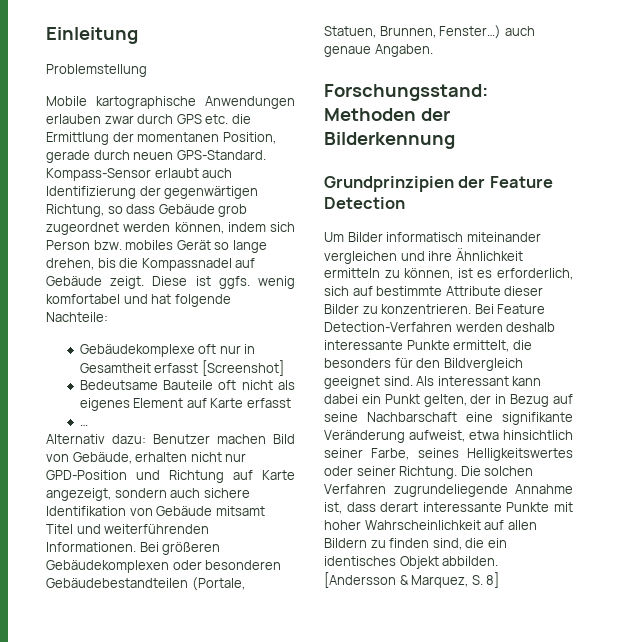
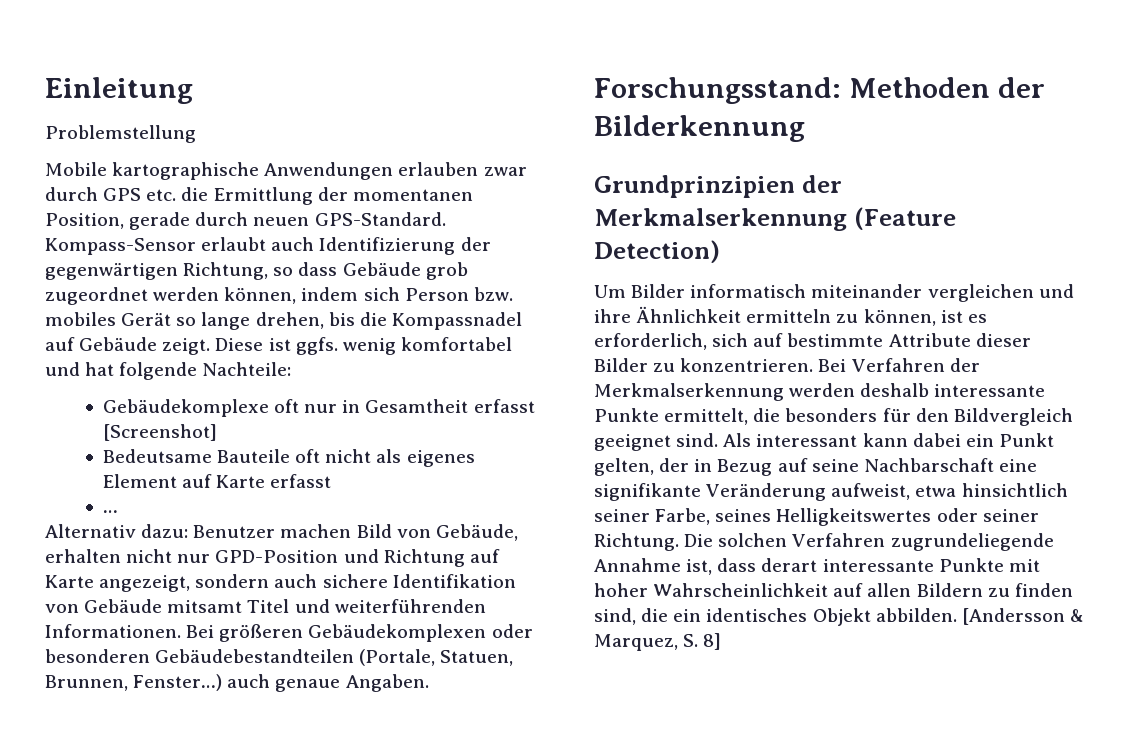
- Grundprinzipien der Feature Detection
+ Grundprinzipien der Merkmalserkennung (Feature Detection)
- Bei Feature Detection-Verfahren werden deshalb interessante Punkte ermittelt, die besonders für den Bildvergleich geeignet sind.
+ Bei Verfahren der Merkmalserkennung werden deshalb interessante Punkte ermittelt, die besonders für den Bildvergleich geeignet sind.

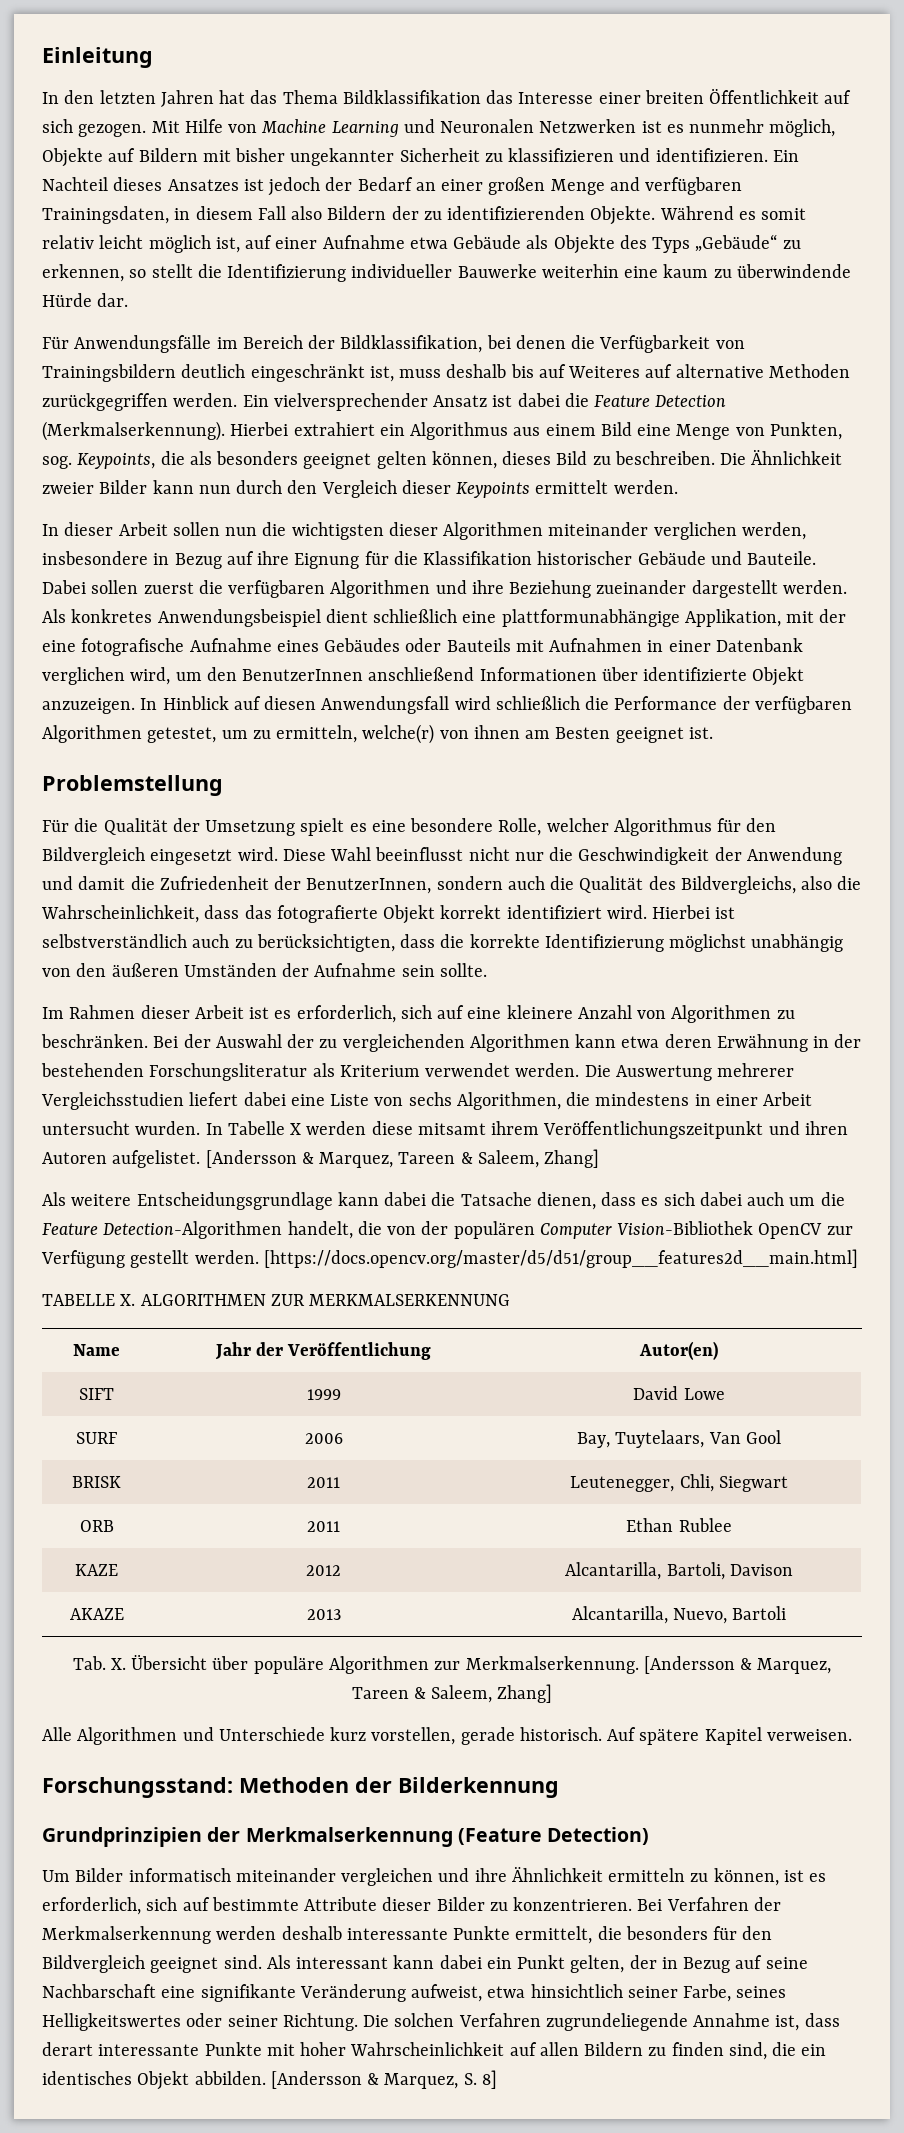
+ In den letzten Jahren hat das Thema Bildklassifikation das Interesse einer breiten Öffentlichkeit auf sich gezogen. Mit Hilfe von Machine Learning und Neuronalen Netzwerken ist es nunmehr möglich, Objekte auf Bildern mit bisher ungekannter Sicherheit zu klassifizieren und identifizieren. Ein Nachteil dieses Ansatzes ist jedoch der Bedarf an einer großen Menge and verfügbaren Trainingsdaten, in diesem Fall also Bildern der zu identifizierenden Objekte. Während es somit relativ leicht möglich ist, auf einer Aufnahme etwa Gebäude als Objekte des Typs „Gebäude“ zu erkennen, so stellt die Identifizierung individueller Bauwerke weiterhin eine kaum zu überwindende Hürde dar.
+ Für Anwendungsfälle im Bereich der Bildklassifikation, bei denen die Verfügbarkeit von Trainingsbildern deutlich eingeschränkt ist, muss deshalb bis auf Weiteres auf alternative Methoden zurückgegriffen werden. Ein vielversprechender Ansatz ist dabei die Feature Detection (Merkmalserkennung). Hierbei extrahiert ein Algorithmus aus einem Bild eine Menge von Punkten, sog. Keypoints, die als besonders geeignet gelten können, dieses Bild zu beschreiben. Die Ähnlichkeit zweier Bilder kann nun durch den Vergleich dieser Keypoints ermittelt werden.
+ In dieser Arbeit sollen nun die wichtigsten dieser Algorithmen miteinander verglichen werden, insbesondere in Bezug auf ihre Eignung für die Klassifikation historischer Gebäude und Bauteile. Dabei sollen zuerst die verfügbaren Algorithmen und ihre Beziehung zueinander dargestellt werden. Als konkretes Anwendungsbeispiel dient schließlich eine plattformunabhängige Applikation, mit der eine fotografische Aufnahme eines Gebäudes oder Bauteils mit Aufnahmen in einer Datenbank verglichen wird, um den BenutzerInnen anschließend Informationen über identifizierte Objekt anzuzeigen. In Hinblick auf diesen Anwendungsfall wird schließlich die Performance der verfügbaren Algorithmen getestet, um zu ermitteln, welche(r) von ihnen am Besten geeignet ist.
  Problemstellung
- Mobile kartographische Anwendungen erlauben zwar durch GPS etc. die Ermittlung der momentanen Position, gerade durch neuen GPS-Standard. Kompass-Sensor erlaubt auch Identifizierung der gegenwärtigen Richtung, so dass Gebäude grob zugeordnet werden können, indem sich Person bzw. mobiles Gerät so lange drehen, bis die Kompassnadel auf Gebäude zeigt. Diese ist ggfs. wenig komfortabel und hat folgende Nachteile:
- Gebäudekomplexe oft nur in Gesamtheit erfasst [Screenshot]
- Bedeutsame Bauteile oft nicht als eigenes Element auf Karte erfasst
- …
- Alternativ dazu: Benutzer machen Bild von Gebäude, erhalten nicht nur GPD-Position und Richtung auf Karte angezeigt, sondern auch sichere Identifikation von Gebäude mitsamt Titel und weiterführenden Informationen. Bei größeren Gebäudekomplexen oder besonderen Gebäudebestandteilen (Portale, Statuen, Brunnen, Fenster…) auch genaue Angaben.
+ Für die Qualität der Umsetzung spielt es eine besondere Rolle, welcher Algorithmus für den Bildvergleich eingesetzt wird. Diese Wahl beeinflusst nicht nur die Geschwindigkeit der Anwendung und damit die Zufriedenheit der BenutzerInnen, sondern auch die Qualität des Bildvergleichs, also die Wahrscheinlichkeit, dass das fotografierte Objekt korrekt identifiziert wird. Hierbei ist selbstverständlich auch zu berücksichtigten, dass die korrekte Identifizierung möglichst unabhängig von den äußeren Umständen der Aufnahme sein sollte.
+ Im Rahmen dieser Arbeit ist es erforderlich, sich auf eine kleinere Anzahl von Algorithmen zu beschränken. Bei der Auswahl der zu vergleichenden Algorithmen kann etwa deren Erwähnung in der bestehenden Forschungsliteratur als Kriterium verwendet werden. Die Auswertung mehrerer Vergleichsstudien liefert dabei eine Liste von sechs Algorithmen, die mindestens in einer Arbeit untersucht wurden. In Tabelle X werden diese mitsamt ihrem Veröffentlichungszeitpunkt und ihren Autoren aufgelistet. [Andersson & Marquez, Tareen & Saleem, Zhang]
+ Als weitere Entscheidungsgrundlage kann dabei die Tatsache dienen, dass es sich dabei auch um die Feature Detection-Algorithmen handelt, die von der populären Computer Vision-Bibliothek OpenCV zur Verfügung gestellt werden. [https://docs.opencv.org/master/d5/d51/group__features2d__main.html]
+ TABELLE X. ALGORITHMEN ZUR MERKMALSERKENNUNG
+ Name | Jahr der Veröffentlichung | Autor(en)
+ SIFT | 1999 | David Lowe
+ SURF | 2006 | Bay, Tuytelaars, Van Gool
+ BRISK | 2011 | Leutenegger, Chli, Siegwart
+ ORB | 2011 | Ethan Rublee
+ KAZE | 2012 | Alcantarilla, Bartoli, Davison
+ AKAZE | 2013 | Alcantarilla, Nuevo, Bartoli
+ Tab. X. Übersicht über populäre Algorithmen zur Merkmalserkennung. [Andersson & Marquez, Tareen & Saleem, Zhang]
+ Alle Algorithmen und Unterschiede kurz vorstellen, gerade historisch. Auf spätere Kapitel verweisen.

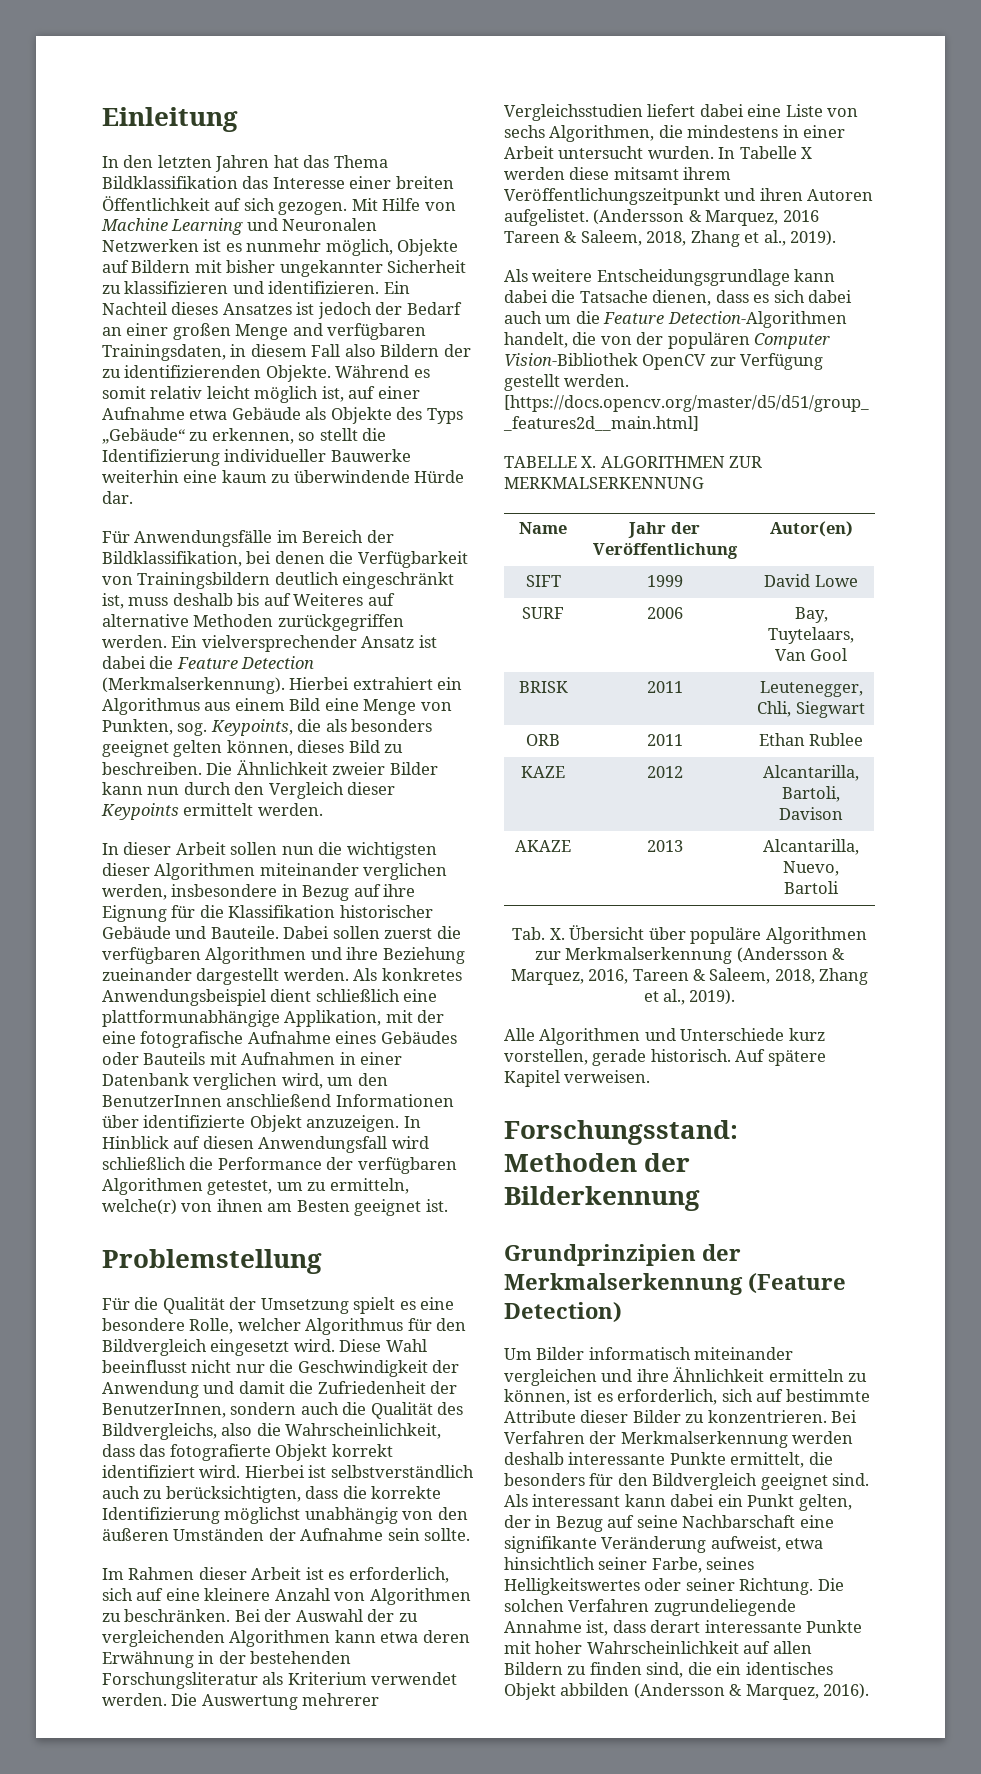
- In Tabelle X werden diese mitsamt ihrem Veröffentlichungszeitpunkt und ihren Autoren aufgelistet. [Andersson & Marquez, Tareen & Saleem, Zhang]
+ In Tabelle X werden diese mitsamt ihrem Veröffentlichungszeitpunkt und ihren Autoren aufgelistet. (Andersson & Marquez, 2016 Tareen & Saleem, 2018, Zhang et al., 2019).
- Tab. X. Übersicht über populäre Algorithmen zur Merkmalserkennung. [Andersson & Marquez, Tareen & Saleem, Zhang]
+ Tab. X. Übersicht über populäre Algorithmen zur Merkmalserkennung (Andersson & Marquez, 2016, Tareen & Saleem, 2018, Zhang et al., 2019).
- Die solchen Verfahren zugrundeliegende Annahme ist, dass derart interessante Punkte mit hoher Wahrscheinlichkeit auf allen Bildern zu finden sind, die ein identisches Objekt abbilden. [Andersson & Marquez, S. 8]
+ Die solchen Verfahren zugrundeliegende Annahme ist, dass derart interessante Punkte mit hoher Wahrscheinlichkeit auf allen Bildern zu finden sind, die ein identisches Objekt abbilden (Andersson & Marquez, 2016).

